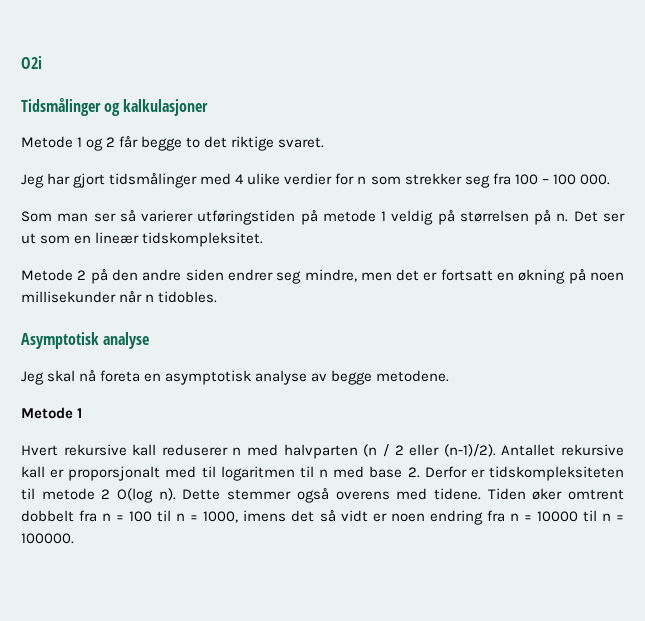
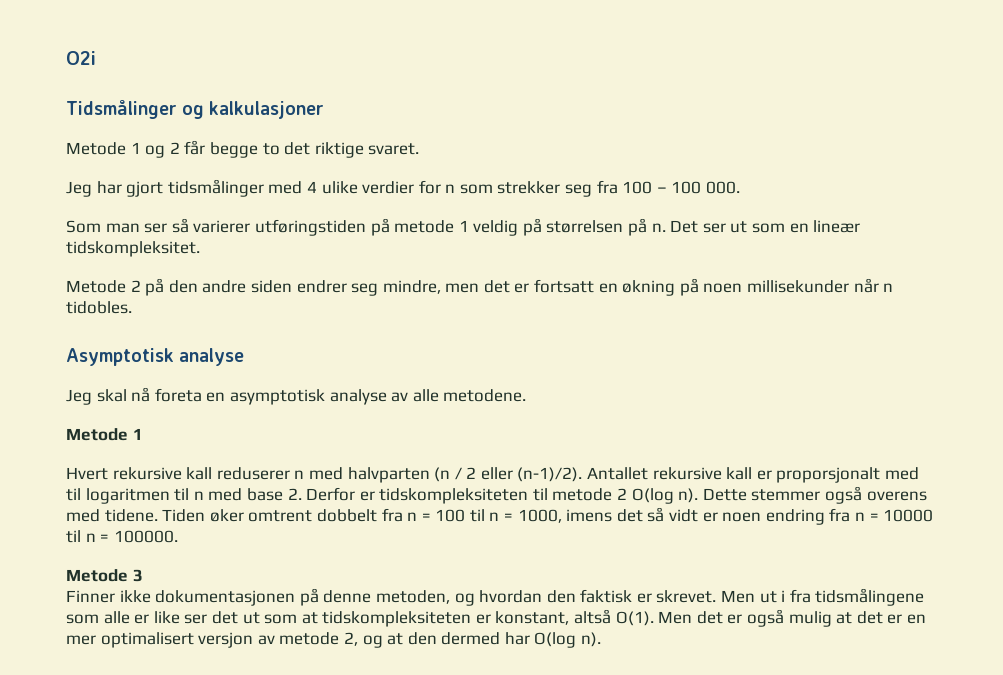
- Jeg skal nå foreta en asymptotisk analyse av begge metodene.
+ Jeg skal nå foreta en asymptotisk analyse av alle metodene.
+ Metode 3
+ Finner ikke dokumentasjonen på denne metoden, og hvordan den faktisk er skrevet. Men ut i fra tidsmålingene som alle er like ser det ut som at tidskompleksiteten er konstant, altså O(1). Men det er også mulig at det er en mer optimalisert versjon av metode 2, og at den dermed har O(log n).

